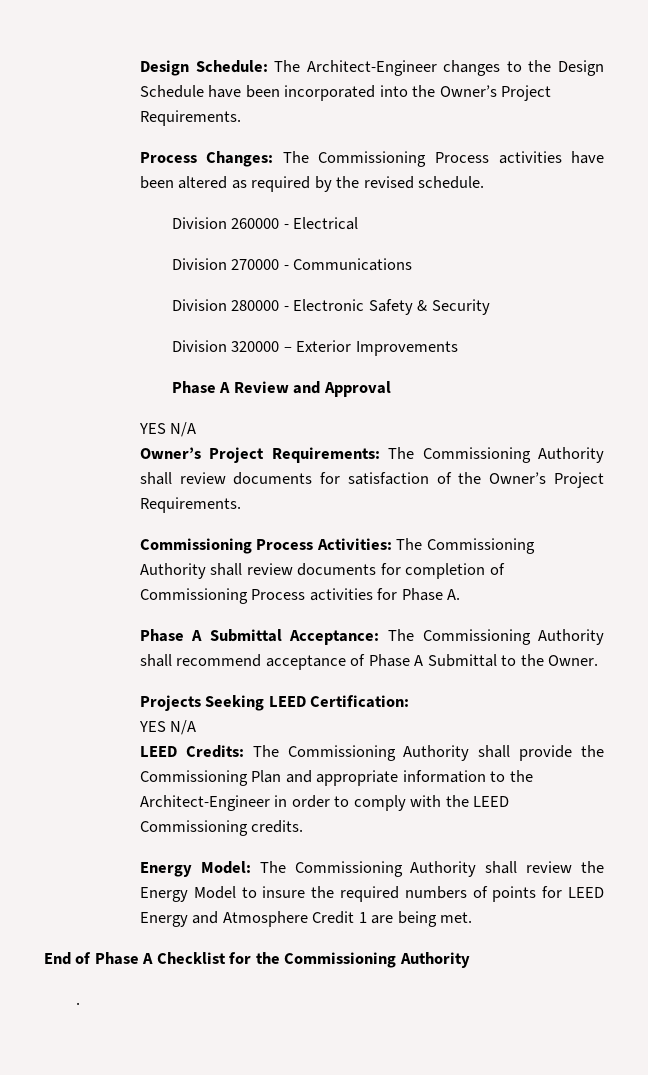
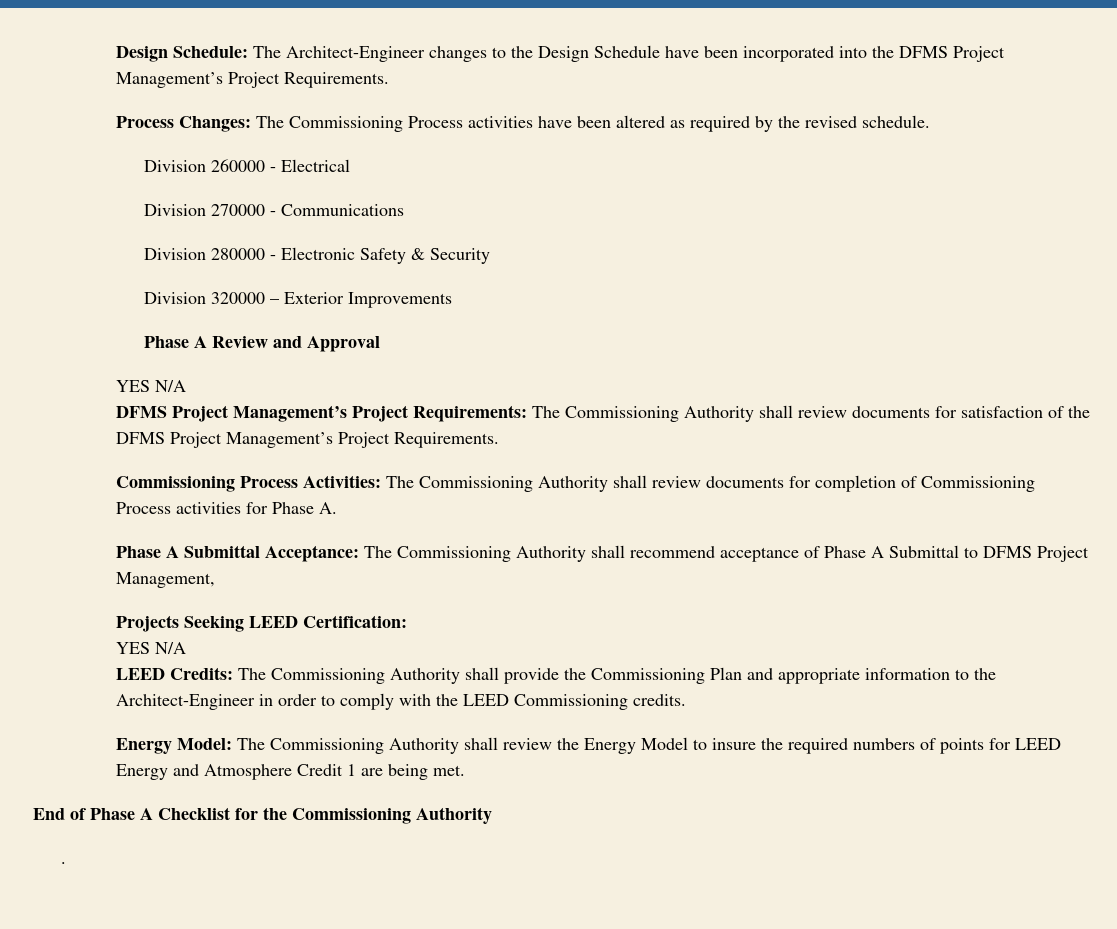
- Design Schedule: The Architect-Engineer changes to the Design Schedule have been incorporated into the Owner’s Project Requirements.
+ Design Schedule: The Architect-Engineer changes to the Design Schedule have been incorporated into the DFMS Project Management’s Project Requirements.
- Owner’s Project Requirements: The Commissioning Authority shall review documents for satisfaction of the Owner’s Project Requirements.
+ DFMS Project Management’s Project Requirements: The Commissioning Authority shall review documents for satisfaction of the DFMS Project Management’s Project Requirements.
- Phase A Submittal Acceptance: The Commissioning Authority shall recommend acceptance of Phase A Submittal to the Owner.
+ Phase A Submittal Acceptance: The Commissioning Authority shall recommend acceptance of Phase A Submittal to DFMS Project Management,

